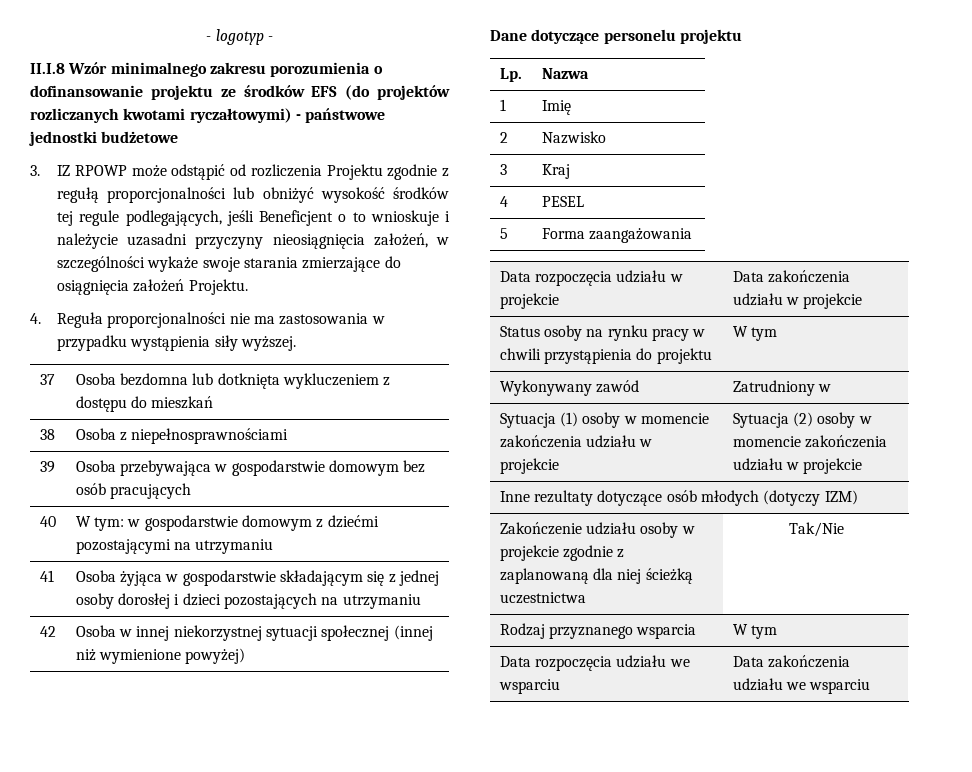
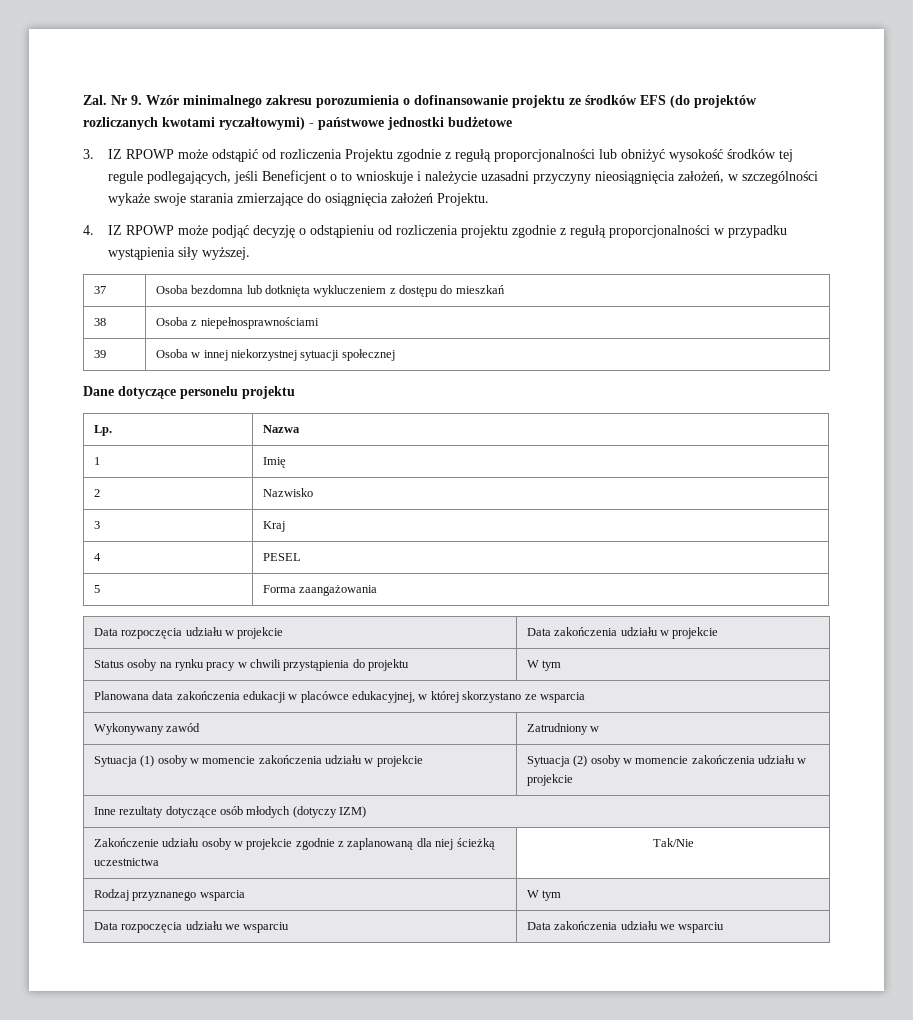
- - logotyp -
- II.I.8 Wzór minimalnego zakresu porozumienia o dofinansowanie projektu ze środków EFS (do projektów rozliczanych kwotami ryczałtowymi) - państwowe jednostki budżetowe
+ Zal. Nr 9. Wzór minimalnego zakresu porozumienia o dofinansowanie projektu ze środków EFS (do projektów rozliczanych kwotami ryczałtowymi) - państwowe jednostki budżetowe
- 4. Reguła proporcjonalności nie ma zastosowania w przypadku wystąpienia siły wyższej.
+ 4. IZ RPOWP może podjąć decyzję o odstąpieniu od rozliczenia projektu zgodnie z regułą proporcjonalności w przypadku wystąpienia siły wyższej.
- 39 | Osoba przebywająca w gospodarstwie domowym bez osób pracujących
- 40 | W tym: w gospodarstwie domowym z dziećmi pozostającymi na utrzymaniu
- 41 | Osoba żyjąca w gospodarstwie składającym się z jednej osoby dorosłej i dzieci pozostających na utrzymaniu
- 42 | Osoba w innej niekorzystnej sytuacji społecznej (innej niż wymienione powyżej)
+ 39 | Osoba w innej niekorzystnej sytuacji społecznej
+ Planowana data zakończenia edukacji w placówce edukacyjnej, w której skorzystano ze wsparcia

